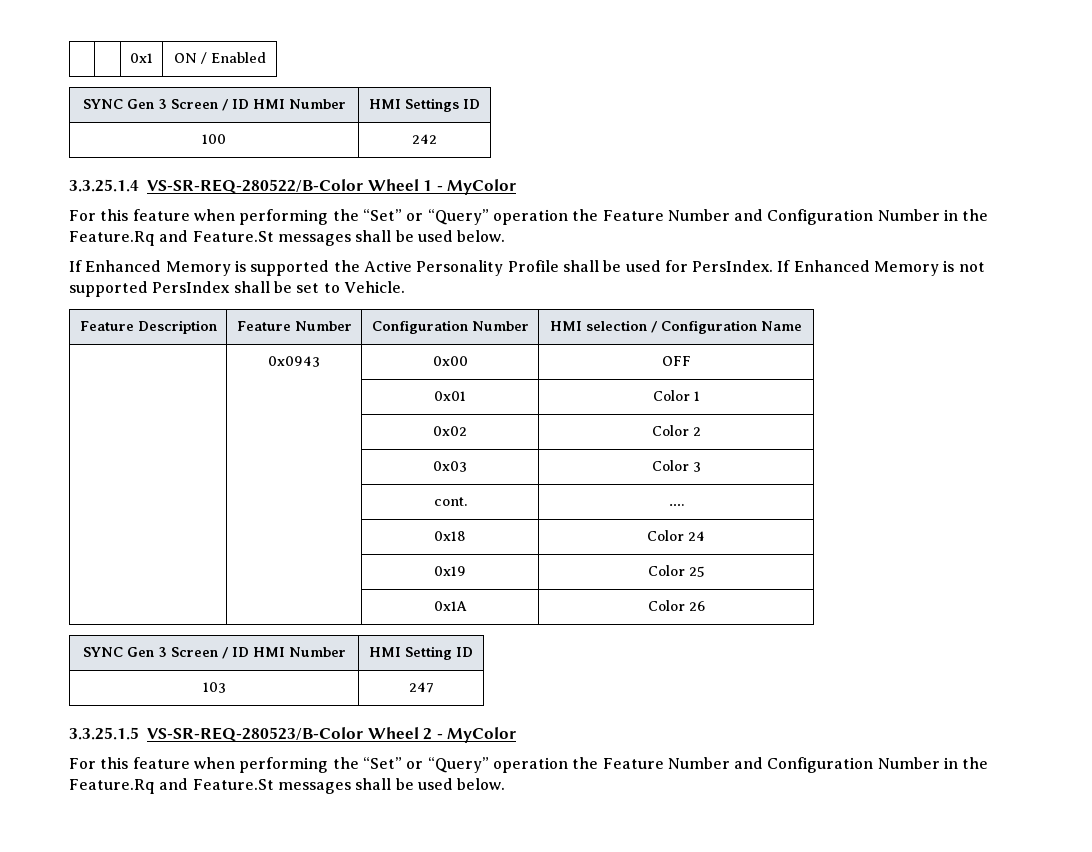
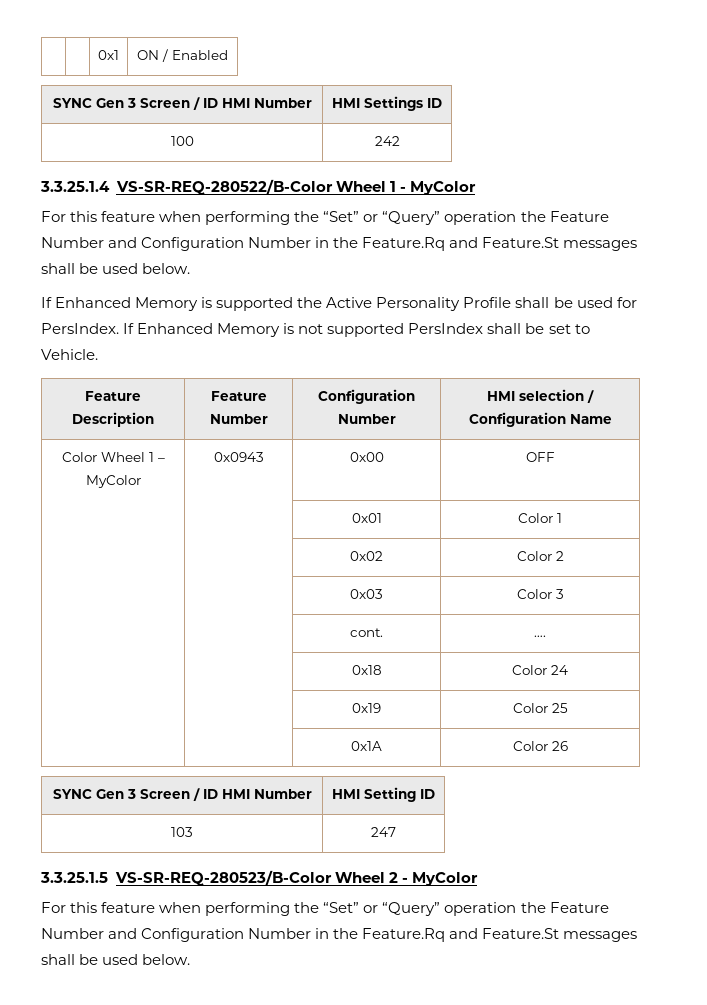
- | 0x0943 | 0x00 | OFF
+ Color Wheel 1 – MyColor | 0x0943 | 0x00 | OFF

